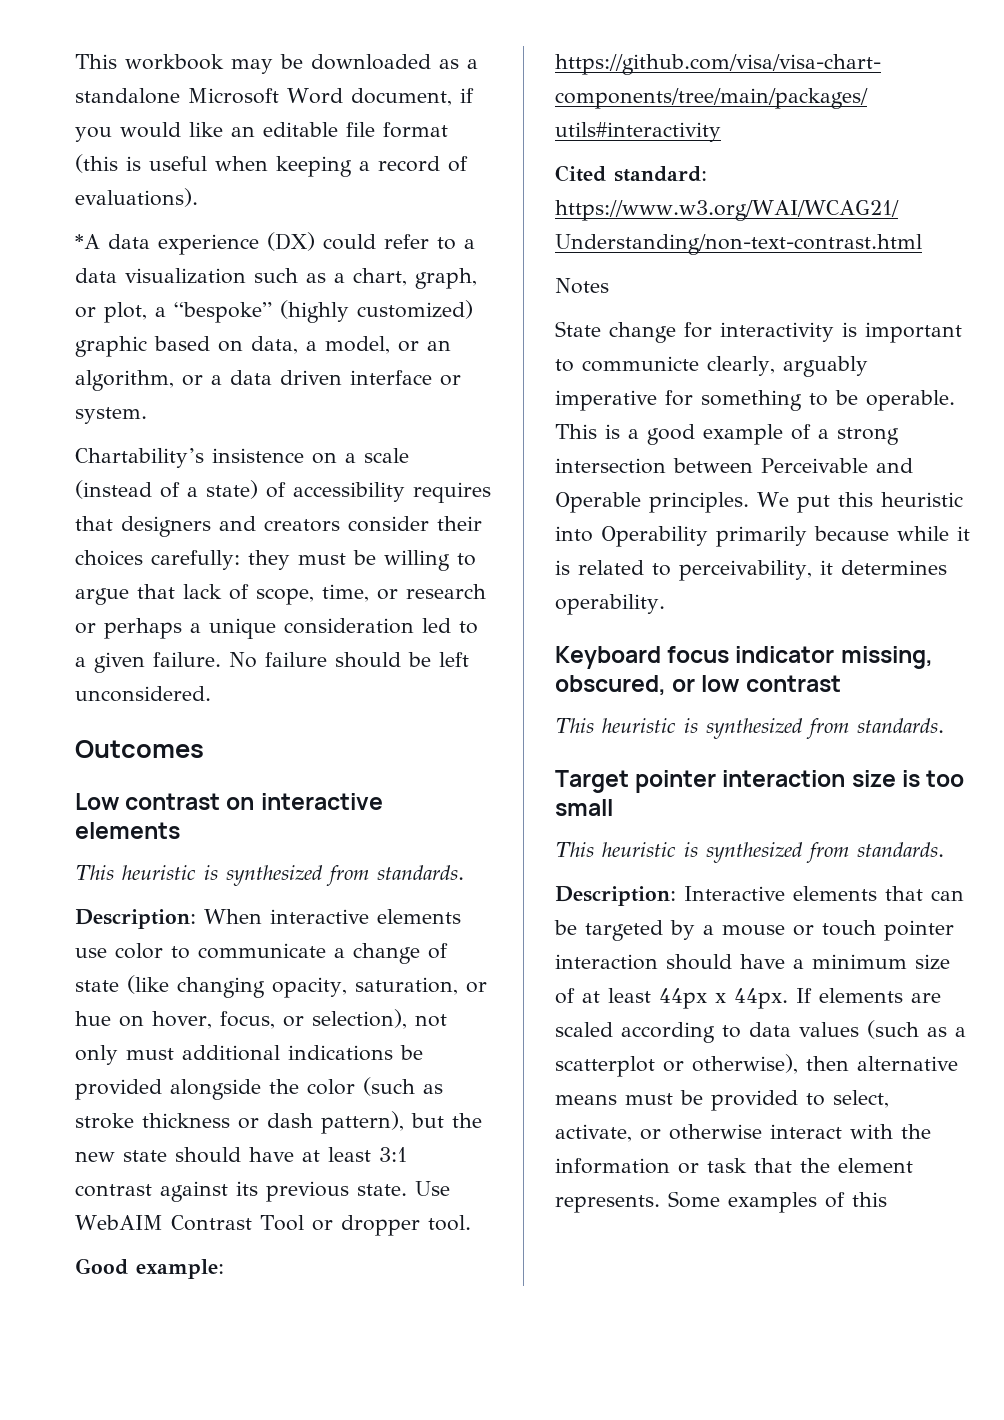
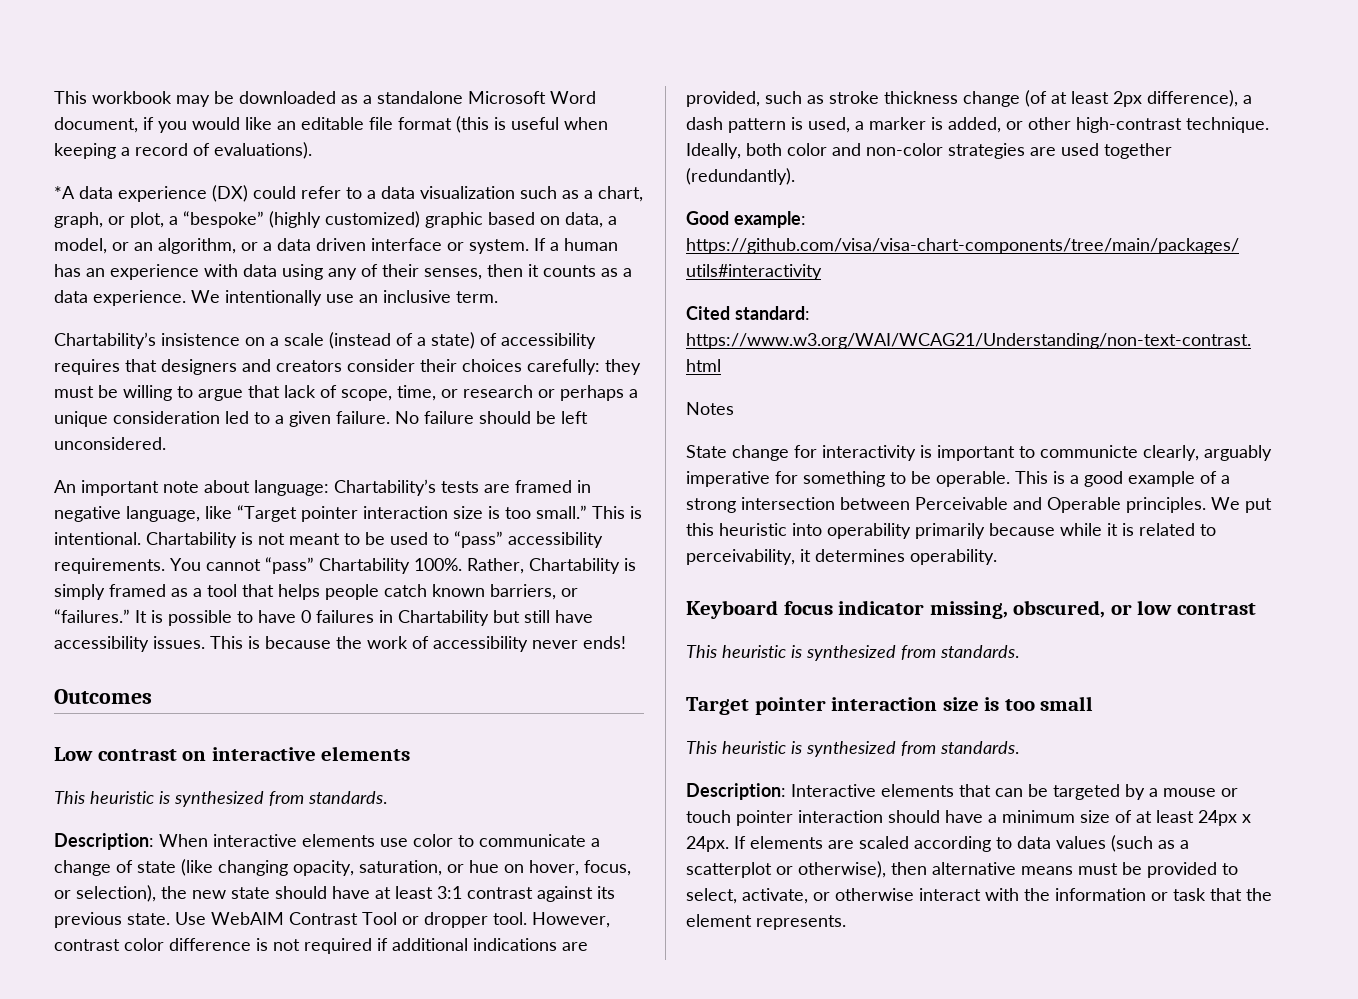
+ If a human has an experience with data using any of their senses, then it counts as a data experience. We intentionally use an inclusive term.
+ An important note about language: Chartability’s tests are framed in negative language, like “Target pointer interaction size is too small.” This is intentional. Chartability is not meant to be used to “pass” accessibility requirements. You cannot “pass” Chartability 100%. Rather, Chartability is simply framed as a tool that helps people catch known barriers, or “failures.” It is possible to have 0 failures in Chartability but still have accessibility issues. This is because the work of accessibility never ends!
- Description: When interactive elements use color to communicate a change of state (like changing opacity, saturation, or hue on hover, focus, or selection), not only must additional indications be provided alongside the color (such as stroke thickness or dash pattern), but the new state should have at least 3:1 contrast against its previous state.
+ Description: When interactive elements use color to communicate a change of state (like changing opacity, saturation, or hue on hover, focus, or selection), the new state should have at least 3:1 contrast against its previous state.
+ However, contrast color difference is not required if additional indications are provided, such as stroke thickness change (of at least 2px difference), a dash pattern is used, a marker is added, or other high-contrast technique. Ideally, both color and non-color strategies are used together (redundantly).
- We put this heuristic into Operability primarily because while it is related to perceivability, it determines operability.
+ We put this heuristic into operability primarily because while it is related to perceivability, it determines operability.
- Description: Interactive elements that can be targeted by a mouse or touch pointer interaction should have a minimum size of at least 44px x 44px.
+ Description: Interactive elements that can be targeted by a mouse or touch pointer interaction should have a minimum size of at least 24px x 24px.
- Some examples of this

